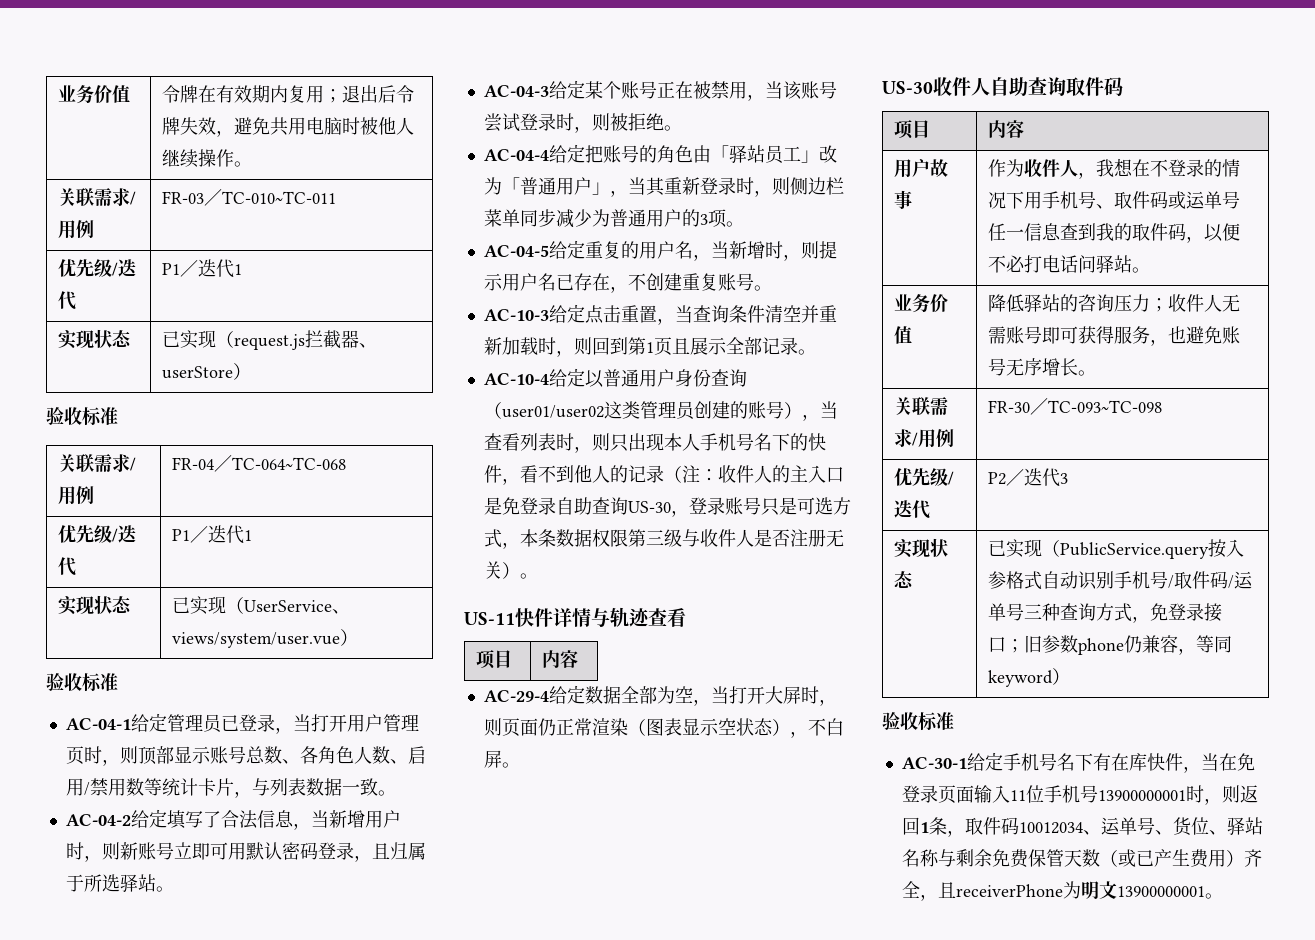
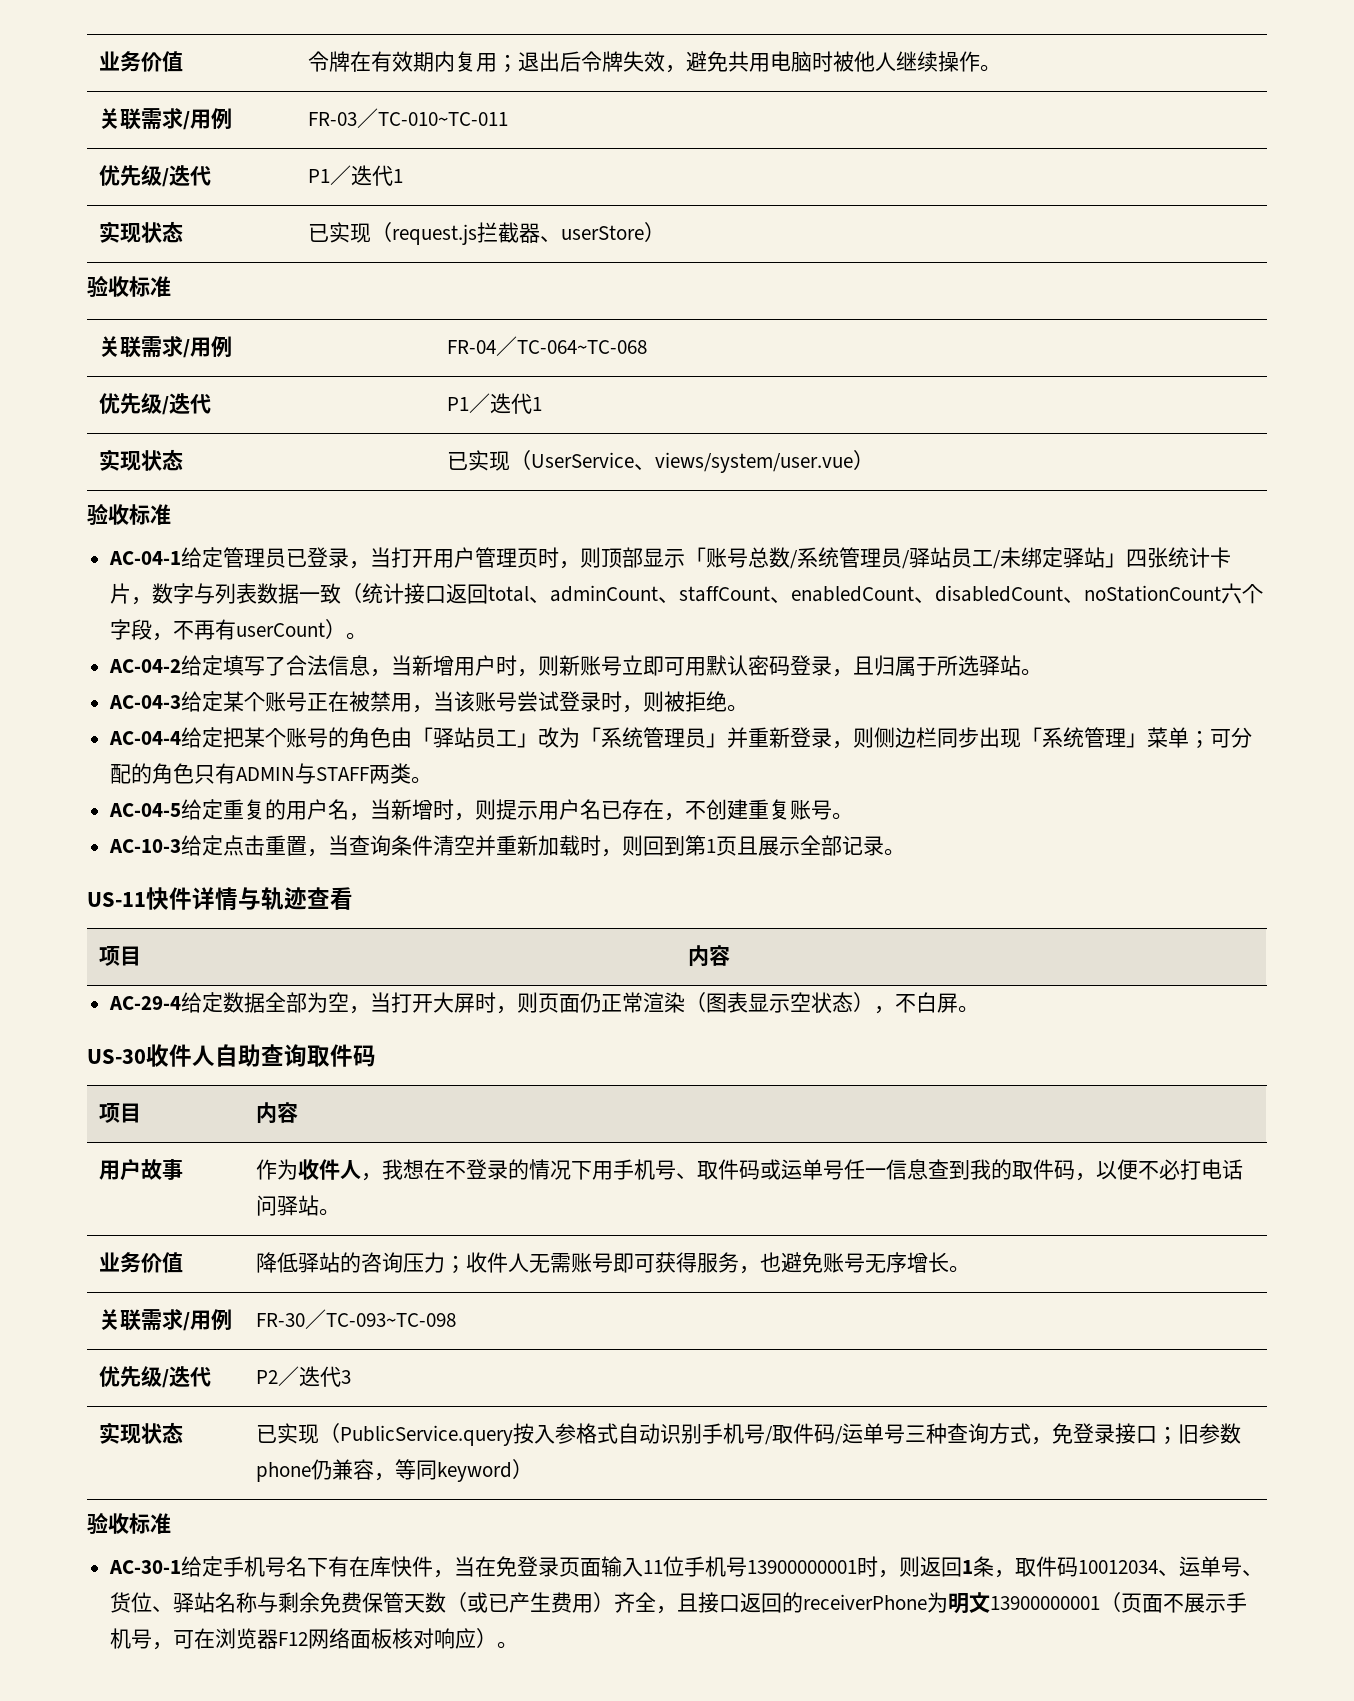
- AC-04-1给定管理员已登录，当打开用户管理页时，则顶部显示账号总数、各角色人数、启用/禁用数等统计卡片，与列表数据一致。
+ AC-04-1给定管理员已登录，当打开用户管理页时，则顶部显示「账号总数/系统管理员/驿站员工/未绑定驿站」四张统计卡片，数字与列表数据一致（统计接口返回total、adminCount、staffCount、enabledCount、disabledCount、noStationCount六个字段，不再有userCount）。
- AC-04-4给定把账号的角色由「驿站员工」改为「普通用户」，当其重新登录时，则侧边栏菜单同步减少为普通用户的3项。
+ AC-04-4给定把某个账号的角色由「驿站员工」改为「系统管理员」并重新登录，则侧边栏同步出现「系统管理」菜单；可分配的角色只有ADMIN与STAFF两类。
- AC-10-4给定以普通用户身份查询（user01/user02这类管理员创建的账号），当查看列表时，则只出现本人手机号名下的快件，看不到他人的记录（注：收件人的主入口是免登录自助查询US-30，登录账号只是可选方式，本条数据权限第三级与收件人是否注册无关）。
- AC-30-1给定手机号名下有在库快件，当在免登录页面输入11位手机号13900000001时，则返回1条，取件码10012034、运单号、货位、驿站名称与剩余免费保管天数（或已产生费用）齐全，且receiverPhone为明文13900000001。
+ AC-30-1给定手机号名下有在库快件，当在免登录页面输入11位手机号13900000001时，则返回1条，取件码10012034、运单号、货位、驿站名称与剩余免费保管天数（或已产生费用）齐全，且接口返回的receiverPhone为明文13900000001（页面不展示手机号，可在浏览器F12网络面板核对响应）。

